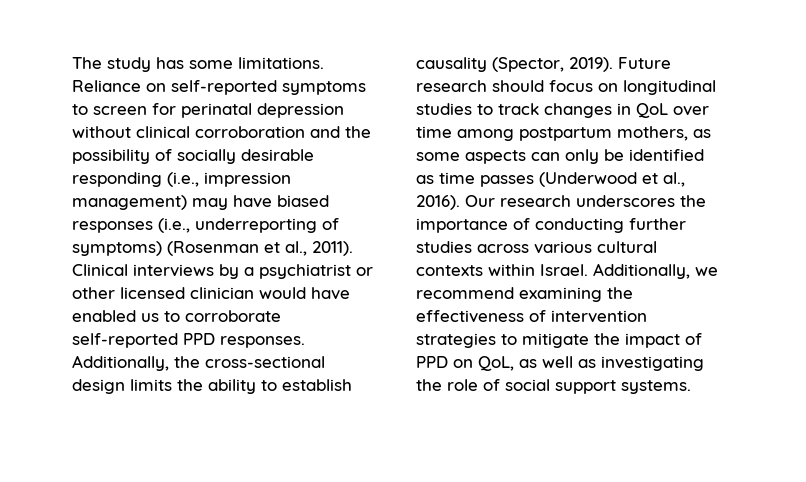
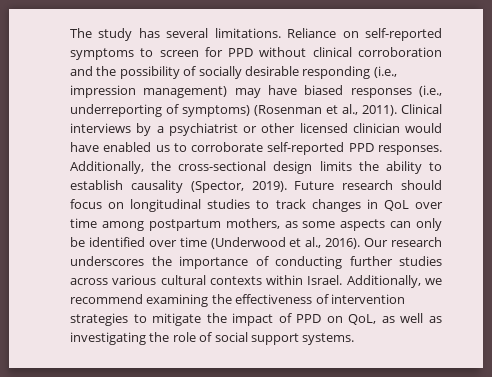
- The study has some limitations.
+ The study has several limitations.
- Reliance on self-reported symptoms to screen for perinatal depression without clinical corroboration and the possibility of socially desirable responding (i.e., impression management) may have biased responses (i.e., underreporting of symptoms) (Rosenman et al., 2011).
+ Reliance on self-reported symptoms to screen for PPD without clinical corroboration and the possibility of socially desirable responding (i.e., impression management) may have biased responses (i.e., underreporting of symptoms) (Rosenman et al., 2011).
- Future research should focus on longitudinal studies to track changes in QoL over time among postpartum mothers, as some aspects can only be identified as time passes (Underwood et al., 2016).
+ Future research should focus on longitudinal studies to track changes in QoL over time among postpartum mothers, as some aspects can only be identified over time (Underwood et al., 2016).

